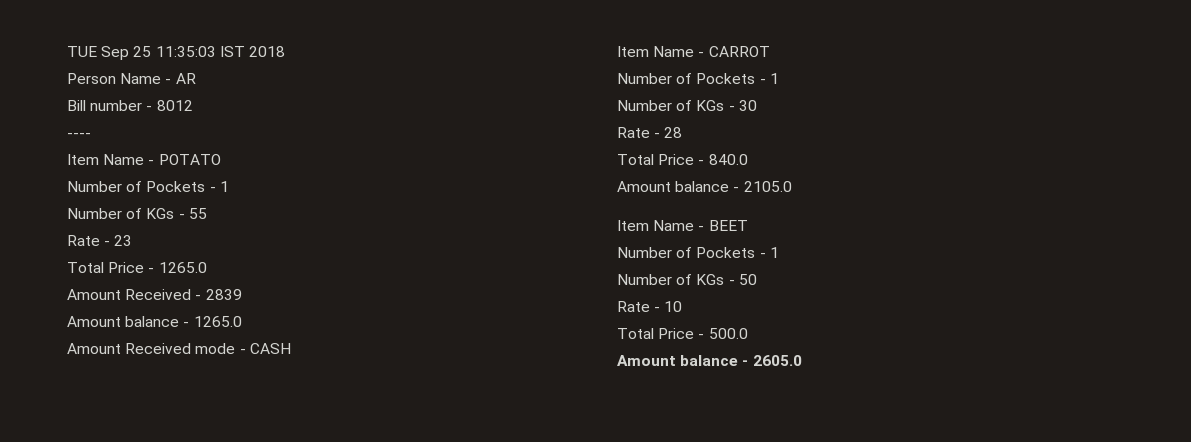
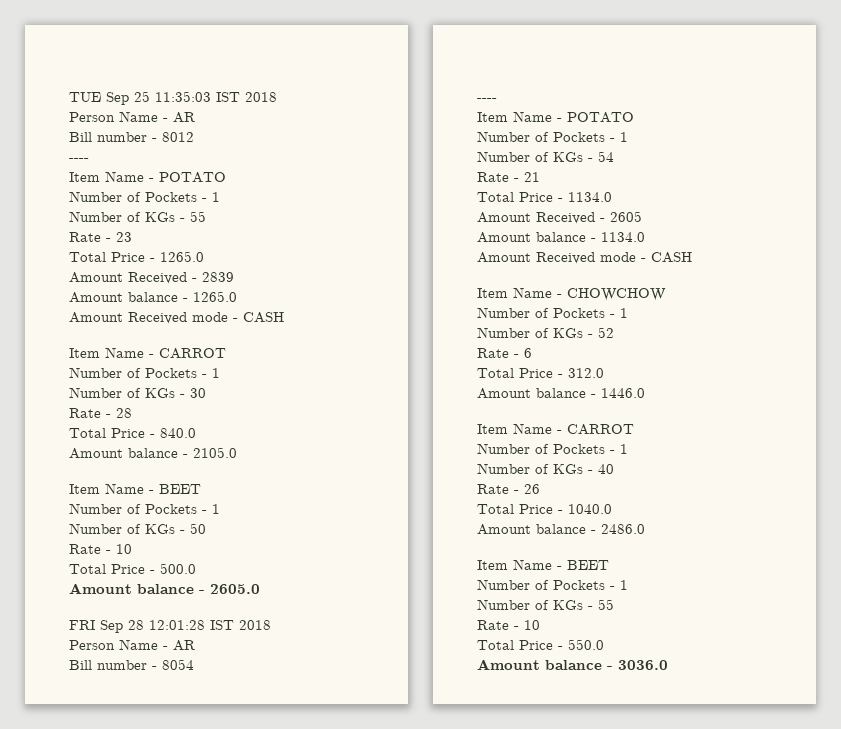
+ FRI Sep 28 12:01:28 IST 2018
+ Person Name - AR
+ Bill number - 8054
+ ----
+ Item Name - POTATO
+ Number of Pockets - 1
+ Number of KGs - 54
+ Rate - 21
+ Total Price - 1134.0
+ Amount Received - 2605
+ Amount balance - 1134.0
+ Amount Received mode - CASH
+ Item Name - CHOWCHOW
+ Number of Pockets - 1
+ Number of KGs - 52
+ Rate - 6
+ Total Price - 312.0
+ Amount balance - 1446.0
+ Item Name - CARROT
+ Number of Pockets - 1
+ Number of KGs - 40
+ Rate - 26
+ Total Price - 1040.0
+ Amount balance - 2486.0
+ Item Name - BEET
+ Number of Pockets - 1
+ Number of KGs - 55
+ Rate - 10
+ Total Price - 550.0
+ Amount balance - 3036.0

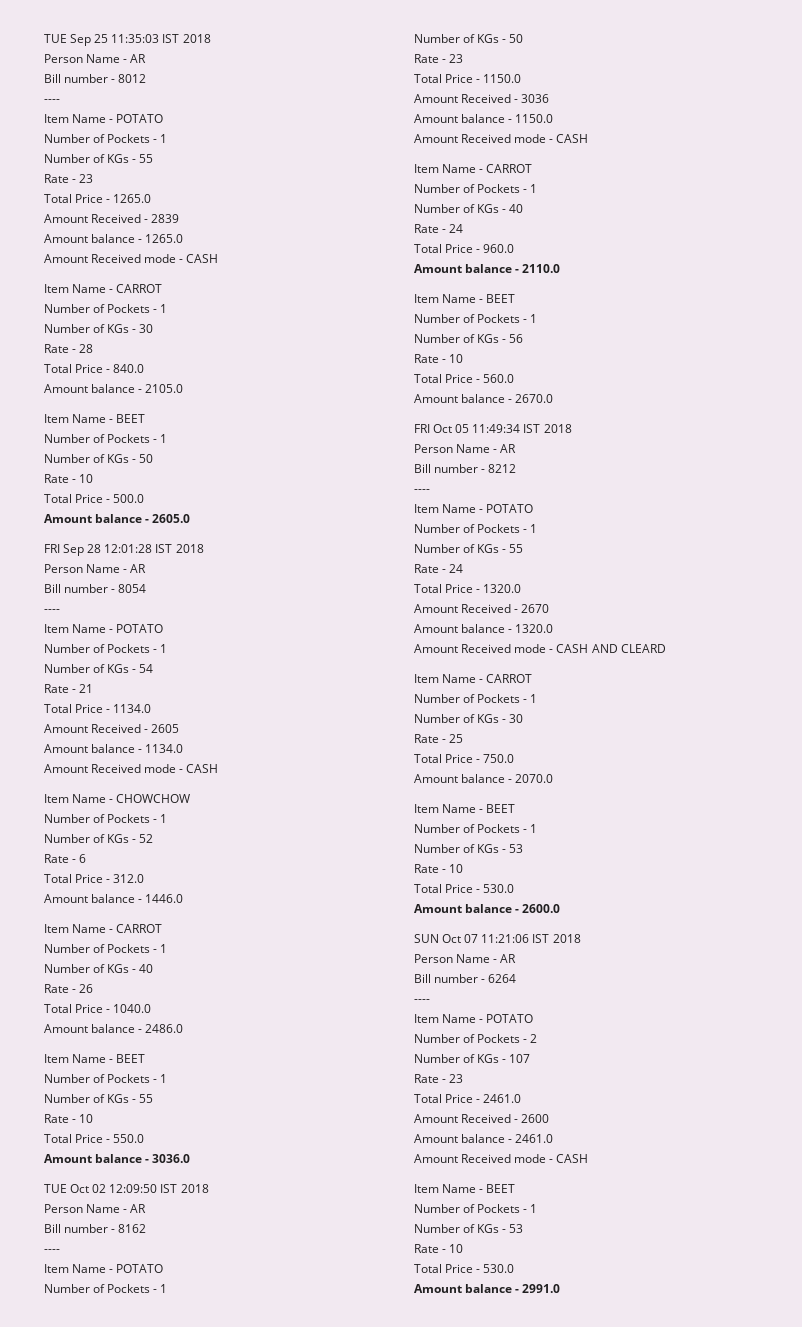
+ TUE Oct 02 12:09:50 IST 2018
+ Person Name - AR
+ Bill number - 8162
+ ----
+ Item Name - POTATO
+ Number of Pockets - 1
+ Number of KGs - 50
+ Rate - 23
+ Total Price - 1150.0
+ Amount Received - 3036
+ Amount balance - 1150.0
+ Amount Received mode - CASH
+ Item Name - CARROT
+ Number of Pockets - 1
+ Number of KGs - 40
+ Rate - 24
+ Total Price - 960.0
+ Amount balance - 2110.0
+ Item Name - BEET
+ Number of Pockets - 1
+ Number of KGs - 56
+ Rate - 10
+ Total Price - 560.0
+ Amount balance - 2670.0
+ FRI Oct 05 11:49:34 IST 2018
+ Person Name - AR
+ Bill number - 8212
+ ----
+ Item Name - POTATO
+ Number of Pockets - 1
+ Number of KGs - 55
+ Rate - 24
+ Total Price - 1320.0
+ Amount Received - 2670
+ Amount balance - 1320.0
+ Amount Received mode - CASH AND CLEARD
+ Item Name - CARROT
+ Number of Pockets - 1
+ Number of KGs - 30
+ Rate - 25
+ Total Price - 750.0
+ Amount balance - 2070.0
+ Item Name - BEET
+ Number of Pockets - 1
+ Number of KGs - 53
+ Rate - 10
+ Total Price - 530.0
+ Amount balance - 2600.0
+ SUN Oct 07 11:21:06 IST 2018
+ Person Name - AR
+ Bill number - 6264
+ ----
+ Item Name - POTATO
+ Number of Pockets - 2
+ Number of KGs - 107
+ Rate - 23
+ Total Price - 2461.0
+ Amount Received - 2600
+ Amount balance - 2461.0
+ Amount Received mode - CASH
+ Item Name - BEET
+ Number of Pockets - 1
+ Number of KGs - 53
+ Rate - 10
+ Total Price - 530.0
+ Amount balance - 2991.0

